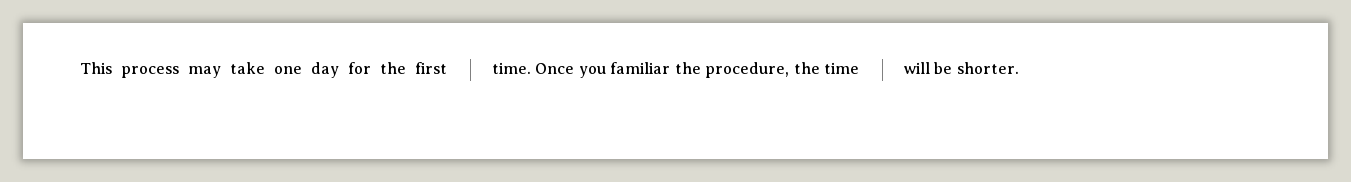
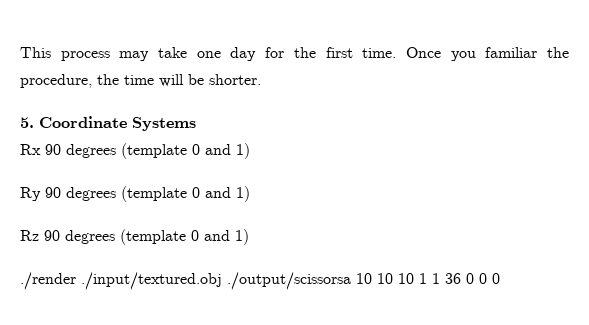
+ 5. Coordinate Systems
+ Rx 90 degrees (template 0 and 1)
+ Ry 90 degrees (template 0 and 1)
+ Rz 90 degrees (template 0 and 1)
+ ./render ./input/textured.obj ./output/scissorsa 10 10 10 1 1 36 0 0 0

